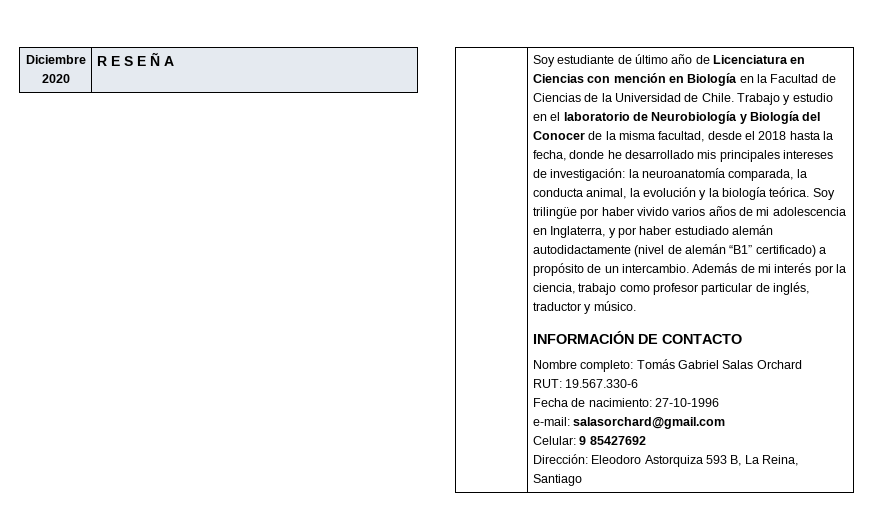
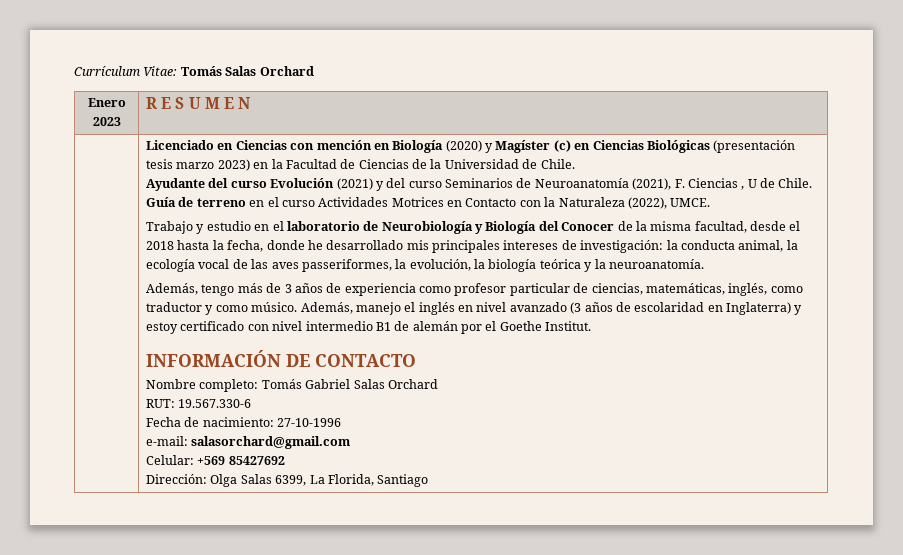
- Diciembre 2020 | R E S E Ñ A
- | Soy estudiante de último año de Licenciatura en Ciencias con mención en Biología en la Facultad de Ciencias de la Universidad de Chile. Trabajo y estudio en el laboratorio de Neurobiología y Biología del Conocer de la misma facultad, desde el 2018 hasta la fecha, donde he desarrollado mis principales intereses de investigación: la neuroanatomía comparada, la conducta animal, la evolución y la biología teórica. Soy trilingüe por haber vivido varios años de mi adolescencia en Inglaterra, y por haber estudiado alemán autodidactamente (nivel de alemán “B1” certificado) a propósito de un intercambio. Además de mi interés por la ciencia, trabajo como profesor particular de inglés, traductor y músico.
+ Currículum Vitae: Tomás Salas Orchard
+ Enero 2023 | R E S U M E N
+ | Licenciado en Ciencias con mención en Biología (2020) y Magíster (c) en Ciencias Biológicas (presentación tesis marzo 2023) en la Facultad de Ciencias de la Universidad de Chile.
+ Ayudante del curso Evolución (2021) y del curso Seminarios de Neuroanatomía (2021), F. Ciencias , U de Chile. Guía de terreno en el curso Actividades Motrices en Contacto con la Naturaleza (2022), UMCE.
+ Trabajo y estudio en el laboratorio de Neurobiología y Biología del Conocer de la misma facultad, desde el 2018 hasta la fecha, donde he desarrollado mis principales intereses de investigación: la conducta animal, la ecología vocal de las aves passeriformes, la evolución, la biología teórica y la neuroanatomía.
+ Además, tengo más de 3 años de experiencia como profesor particular de ciencias, matemáticas, inglés, como traductor y como músico. Además, manejo el inglés en nivel avanzado (3 años de escolaridad en Inglaterra) y estoy certificado con nivel intermedio B1 de alemán por el Goethe Institut.
- Celular: 9 85427692
+ Celular: +569 85427692
- Dirección: Eleodoro Astorquiza 593 B, La Reina, Santiago
+ Dirección: Olga Salas 6399, La Florida, Santiago

